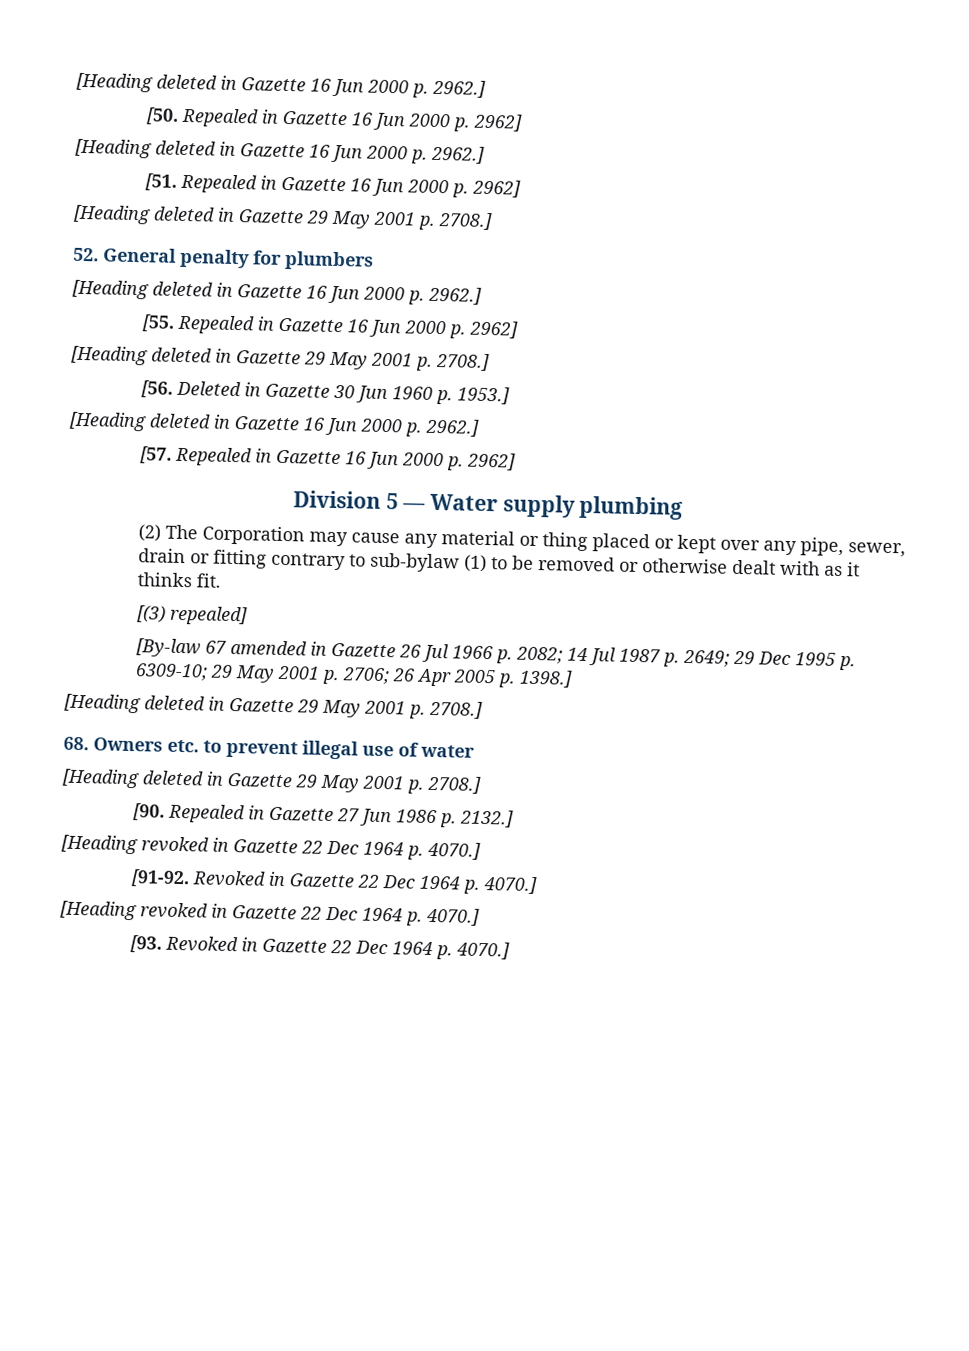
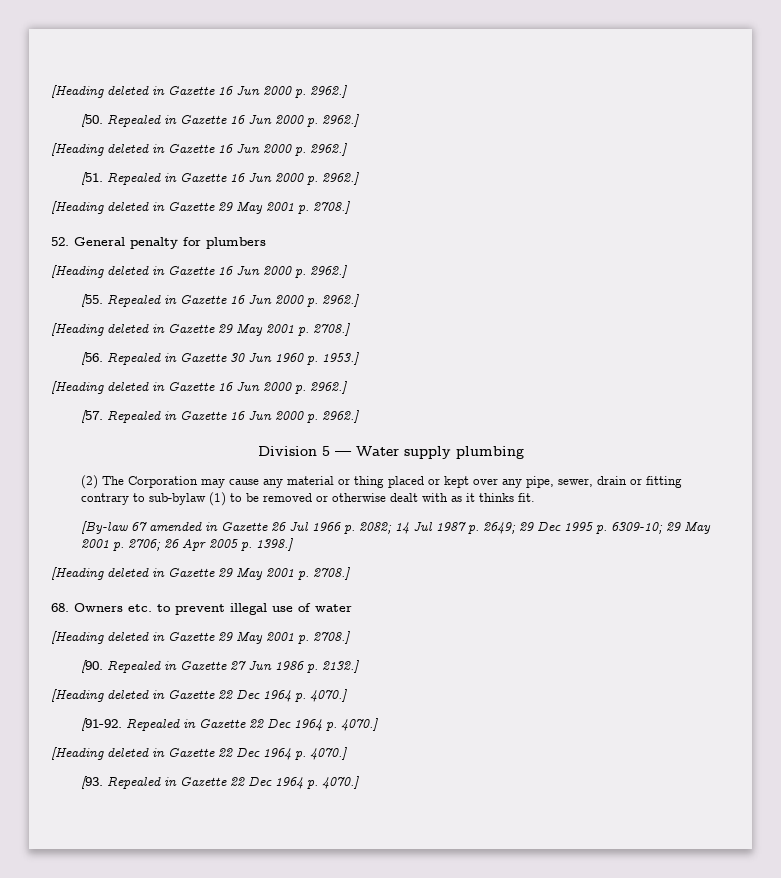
- [50. Repealed in Gazette 16 Jun 2000 p. 2962]
+ [50. Repealed in Gazette 16 Jun 2000 p. 2962.]
- [51. Repealed in Gazette 16 Jun 2000 p. 2962]
+ [51. Repealed in Gazette 16 Jun 2000 p. 2962.]
- [55. Repealed in Gazette 16 Jun 2000 p. 2962]
+ [55. Repealed in Gazette 16 Jun 2000 p. 2962.]
- [56. Deleted in Gazette 30 Jun 1960 p. 1953.]
+ [56. Repealed in Gazette 30 Jun 1960 p. 1953.]
- [57. Repealed in Gazette 16 Jun 2000 p. 2962]
+ [57. Repealed in Gazette 16 Jun 2000 p. 2962.]
- [(3) repealed]
  [90. Repealed in Gazette 27 Jun 1986 p. 2132.]
- [Heading revoked in Gazette 22 Dec 1964 p. 4070.]
+ [Heading deleted in Gazette 22 Dec 1964 p. 4070.]
- [91-92. Revoked in Gazette 22 Dec 1964 p. 4070.]
- [Heading revoked in Gazette 22 Dec 1964 p. 4070.]
+ [91-92. Repealed in Gazette 22 Dec 1964 p. 4070.]
+ [Heading deleted in Gazette 22 Dec 1964 p. 4070.]
- [93. Revoked in Gazette 22 Dec 1964 p. 4070.]
+ [93. Repealed in Gazette 22 Dec 1964 p. 4070.]

